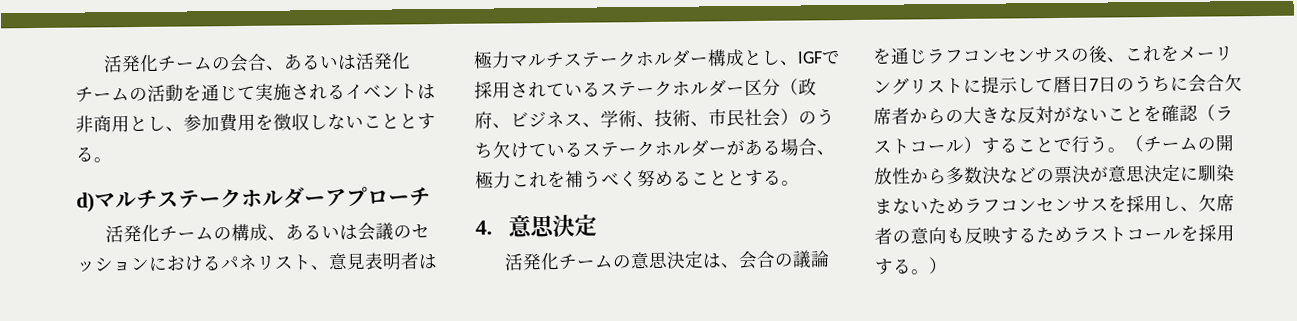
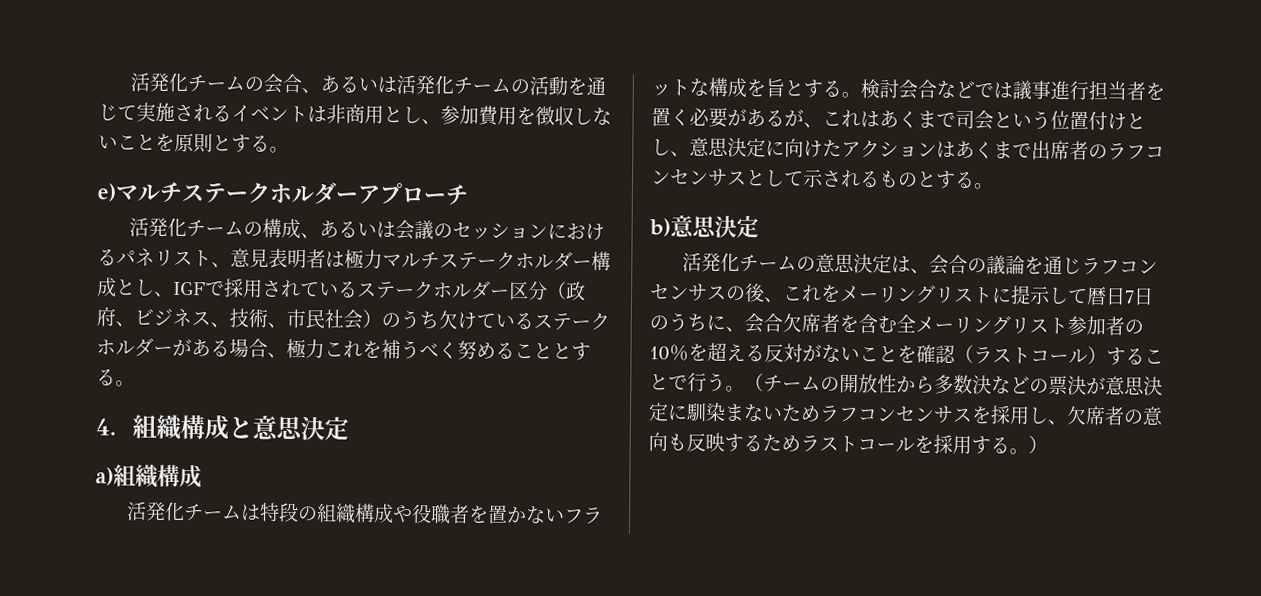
- 活発化チームの会合、あるいは活発化チームの活動を通じて実施されるイベントは非商用とし、参加費用を徴収しないこととする。
- d)マルチステークホルダーアプローチ
+ 活発化チームの会合、あるいは活発化チームの活動を通じて実施されるイベントは非商用とし、参加費用を徴収しないことを原則とする。
+ e)マルチステークホルダーアプローチ
- 活発化チームの構成、あるいは会議のセッションにおけるパネリスト、意見表明者は極力マルチステークホルダー構成とし、IGFで採用されているステークホルダー区分（政府、ビジネス、学術、技術、市民社会）のうち欠けているステークホルダーがある場合、極力これを補うべく努めることとする。
+ 活発化チームの構成、あるいは会議のセッションにおけるパネリスト、意見表明者は極力マルチステークホルダー構成とし、IGFで採用されているステークホルダー区分（政府、ビジネス、技術、市民社会）のうち欠けているステークホルダーがある場合、極力これを補うべく努めることとする。
- 4.意思決定
+ 4.組織構成と意思決定
+ a)組織構成
+ 活発化チームは特段の組織構成や役職者を置かないフラットな構成を旨とする。検討会合などでは議事進行担当者を置く必要があるが、これはあくまで司会という位置付けとし、意思決定に向けたアクションはあくまで出席者のラフコンセンサスとして示されるものとする。
+ b)意思決定
- 活発化チームの意思決定は、会合の議論を通じラフコンセンサスの後、これをメーリングリストに提示して暦日7日のうちに会合欠席者からの大きな反対がないことを確認（ラストコール）することで行う。
+ 活発化チームの意思決定は、会合の議論を通じラフコンセンサスの後、これをメーリングリストに提示して暦日7日のうちに、会合欠席者を含む全メーリングリスト参加者の10％を超える反対がないことを確認（ラストコール）することで行う。

